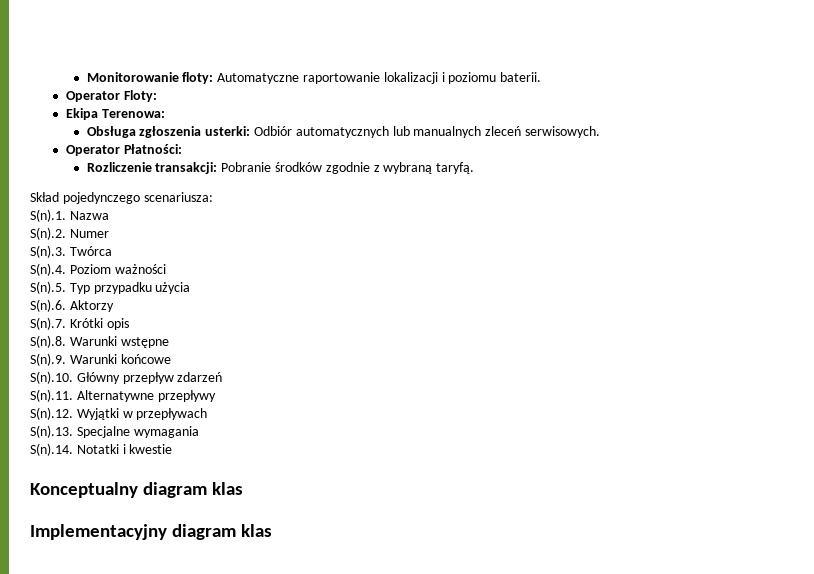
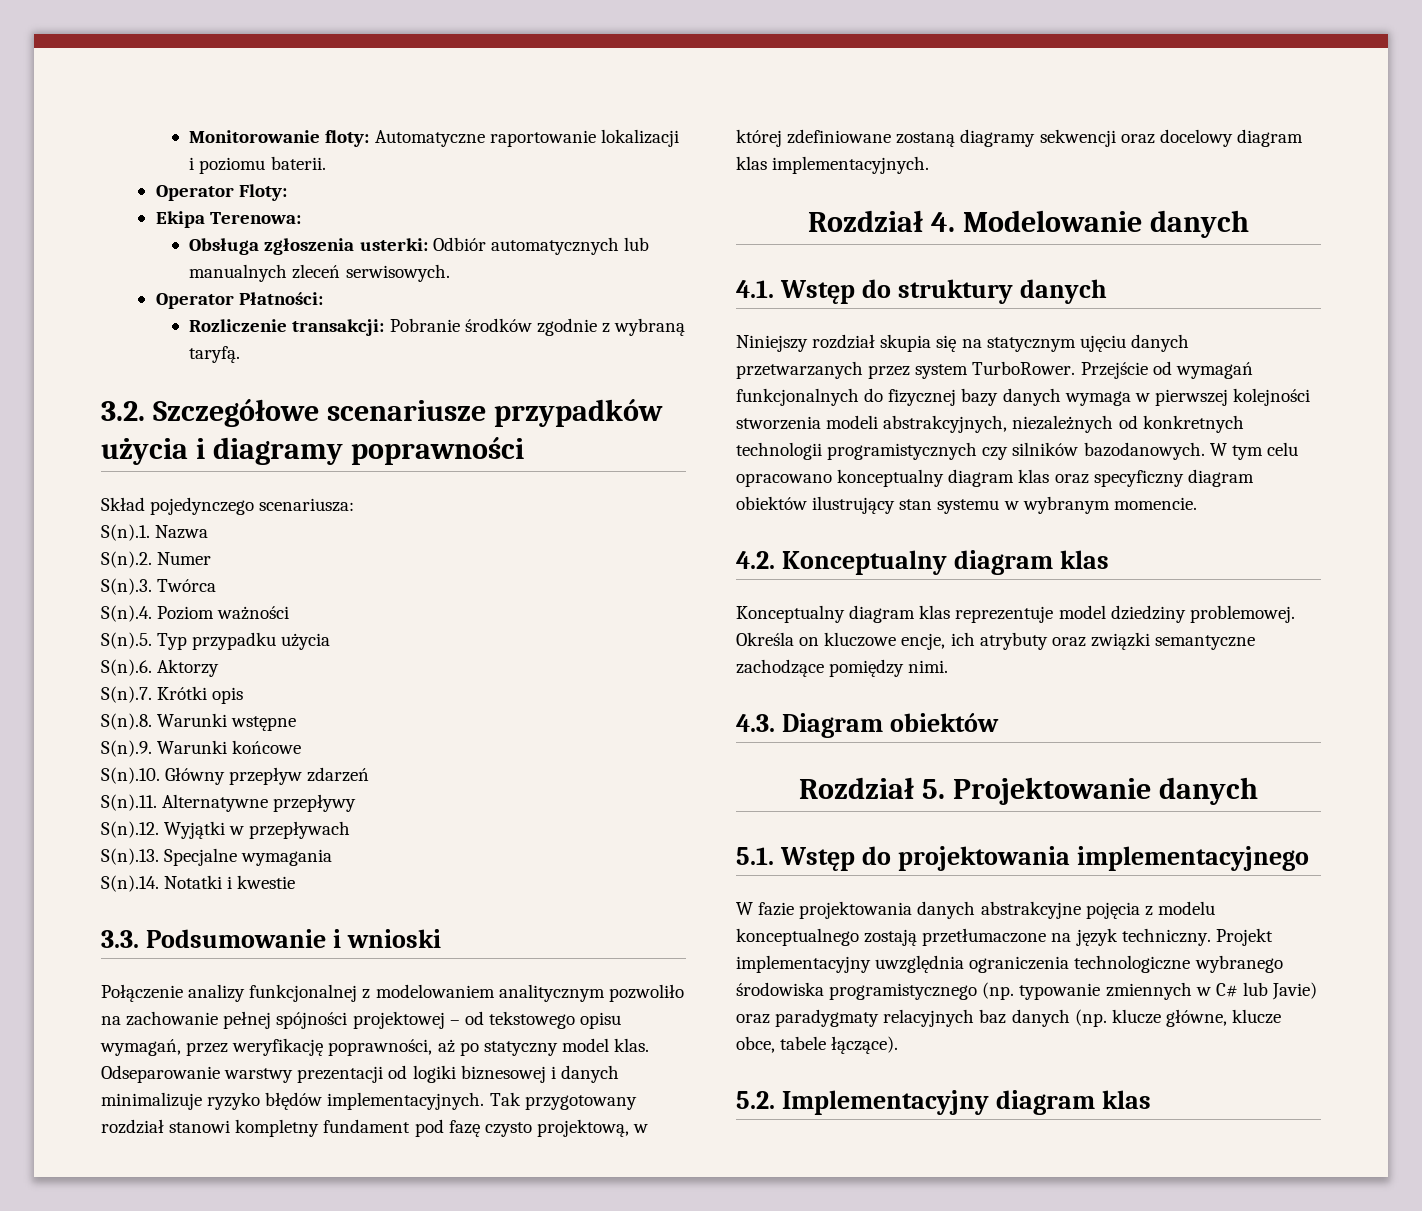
+ 3.2. Szczegółowe scenariusze przypadków użycia i diagramy poprawności
- Konceptualny diagram klas
- Implementacyjny diagram klas
+ 3.3. Podsumowanie i wnioski
+ Połączenie analizy funkcjonalnej z modelowaniem analitycznym pozwoliło na zachowanie pełnej spójności projektowej – od tekstowego opisu wymagań, przez weryfikację poprawności, aż po statyczny model klas. Odseparowanie warstwy prezentacji od logiki biznesowej i danych minimalizuje ryzyko błędów implementacyjnych. Tak przygotowany rozdział stanowi kompletny fundament pod fazę czysto projektową, w której zdefiniowane zostaną diagramy sekwencji oraz docelowy diagram klas implementacyjnych.
+ Rozdział 4. Modelowanie danych
+ 4.1. Wstęp do struktury danych
+ Niniejszy rozdział skupia się na statycznym ujęciu danych przetwarzanych przez system TurboRower. Przejście od wymagań funkcjonalnych do fizycznej bazy danych wymaga w pierwszej kolejności stworzenia modeli abstrakcyjnych, niezależnych od konkretnych technologii programistycznych czy silników bazodanowych. W tym celu opracowano konceptualny diagram klas oraz specyficzny diagram obiektów ilustrujący stan systemu w wybranym momencie.
+ 4.2. Konceptualny diagram klas
+ Konceptualny diagram klas reprezentuje model dziedziny problemowej. Określa on kluczowe encje, ich atrybuty oraz związki semantyczne zachodzące pomiędzy nimi.
+ 4.3. Diagram obiektów
+ Rozdział 5. Projektowanie danych
+ 5.1. Wstęp do projektowania implementacyjnego
+ W fazie projektowania danych abstrakcyjne pojęcia z modelu konceptualnego zostają przetłumaczone na język techniczny. Projekt implementacyjny uwzględnia ograniczenia technologiczne wybranego środowiska programistycznego (np. typowanie zmiennych w C# lub Javie) oraz paradygmaty relacyjnych baz danych (np. klucze główne, klucze obce, tabele łączące).
+ 5.2. Implementacyjny diagram klas

